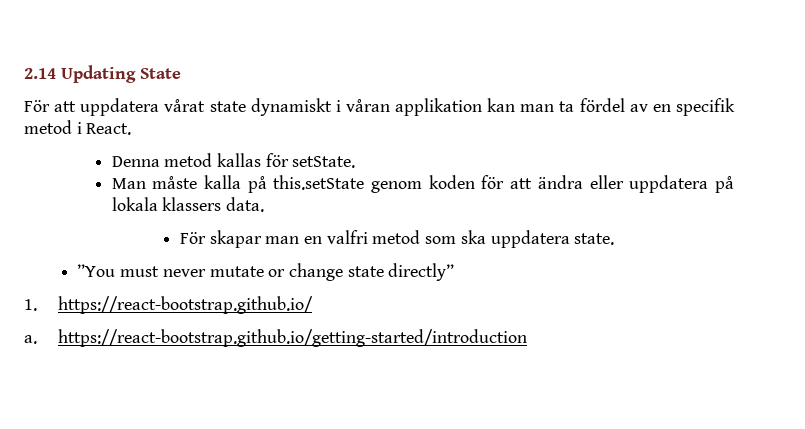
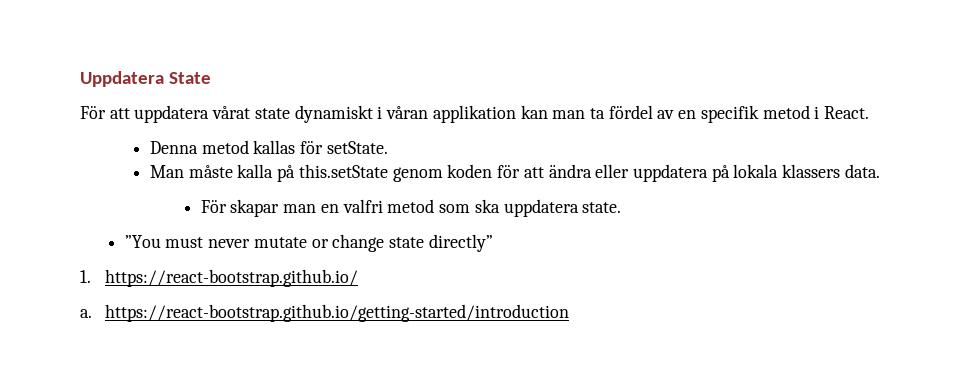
- 2.14 Updating State
+ Uppdatera State

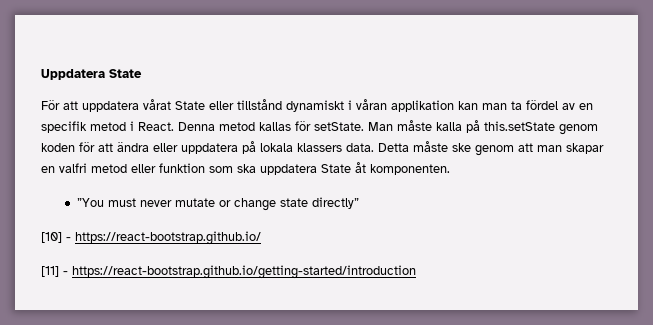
- För att uppdatera vårat state dynamiskt i våran applikation kan man ta fördel av en specifik metod i React.
- Denna metod kallas för setState.
- Man måste kalla på this.setState genom koden för att ändra eller uppdatera på lokala klassers data.
- För skapar man en valfri metod som ska uppdatera state.
+ För att uppdatera vårat State eller tillstånd dynamiskt i våran applikation kan man ta fördel av en specifik metod i React. Denna metod kallas för setState. Man måste kalla på this.setState genom koden för att ändra eller uppdatera på lokala klassers data. Detta måste ske genom att man skapar en valfri metod eller funktion som ska uppdatera State åt komponenten.
- 1. https://react-bootstrap.github.io/
+ [10] - https://react-bootstrap.github.io/
- a. https://react-bootstrap.github.io/getting-started/introduction
+ [11] - https://react-bootstrap.github.io/getting-started/introduction

